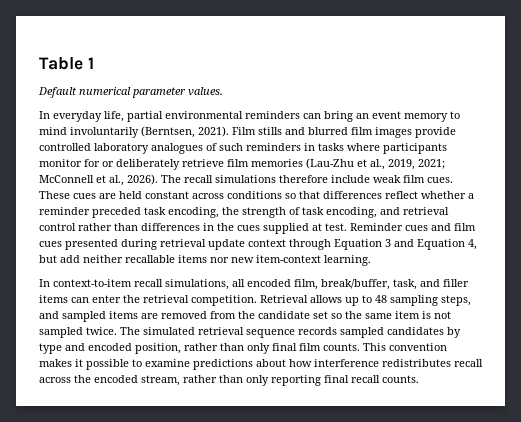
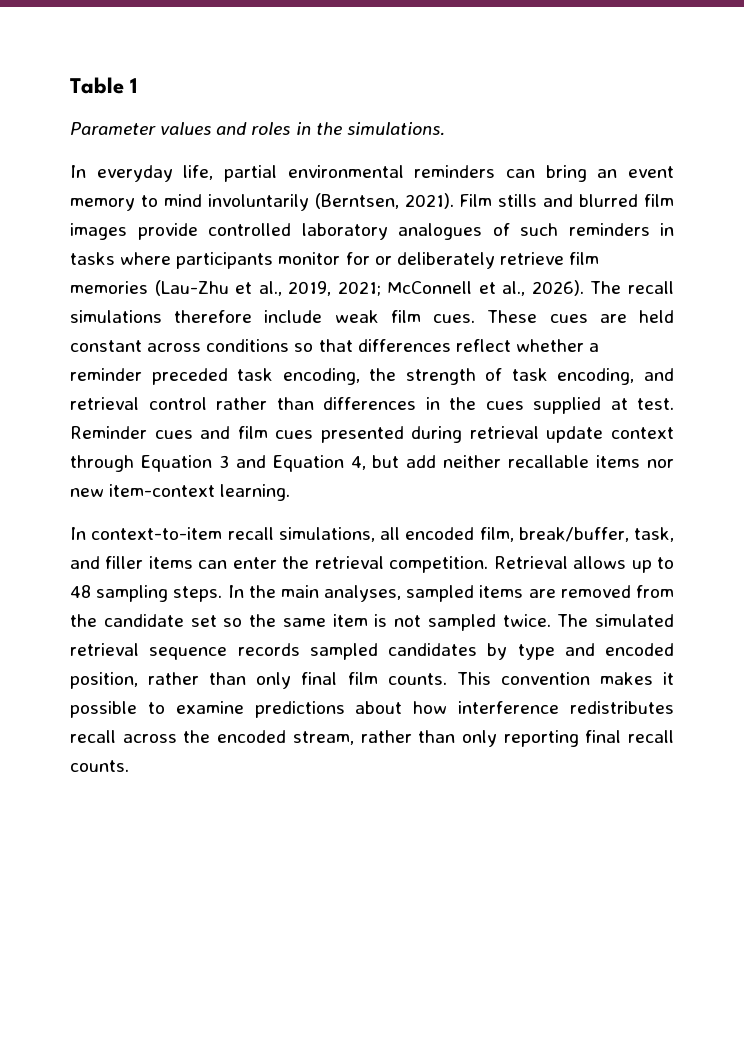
- Default numerical parameter values.
+ Parameter values and roles in the simulations.
- Retrieval allows up to 48 sampling steps, and sampled items are removed from the candidate set so the same item is not sampled twice.
+ Retrieval allows up to 48 sampling steps. In the main analyses, sampled items are removed from the candidate set so the same item is not sampled twice.

